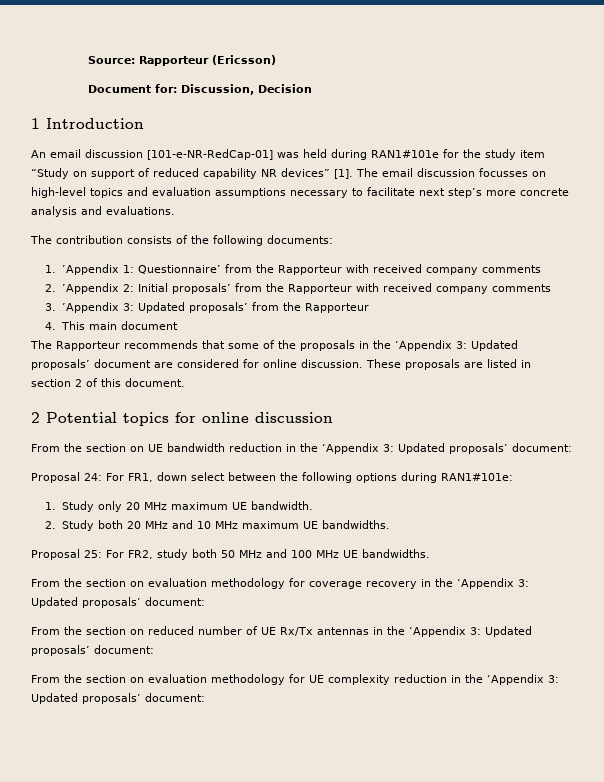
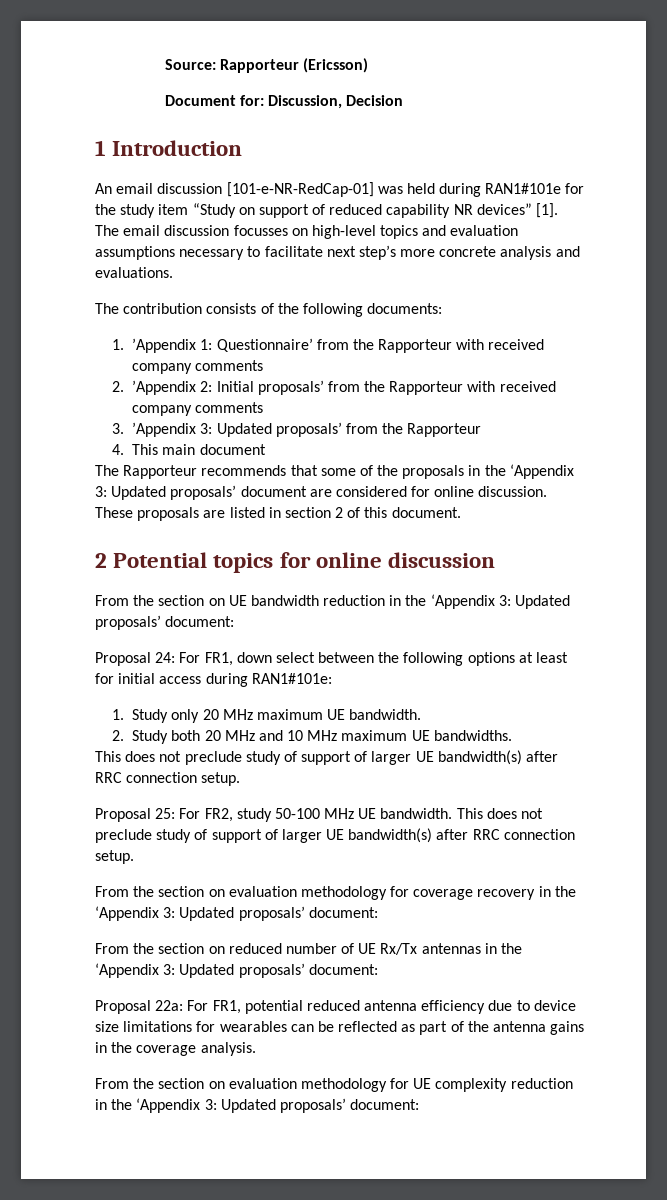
- Proposal 24: For FR1, down select between the following options during RAN1#101e:
+ Proposal 24: For FR1, down select between the following options at least for initial access during RAN1#101e:
  2. Study both 20 MHz and 10 MHz maximum UE bandwidths.
+ This does not preclude study of support of larger UE bandwidth(s) after RRC connection setup.
- Proposal 25: For FR2, study both 50 MHz and 100 MHz UE bandwidths.
+ Proposal 25: For FR2, study 50-100 MHz UE bandwidth. This does not preclude study of support of larger UE bandwidth(s) after RRC connection setup.
+ Proposal 22a: For FR1, potential reduced antenna efficiency due to device size limitations for wearables can be reflected as part of the antenna gains in the coverage analysis.

